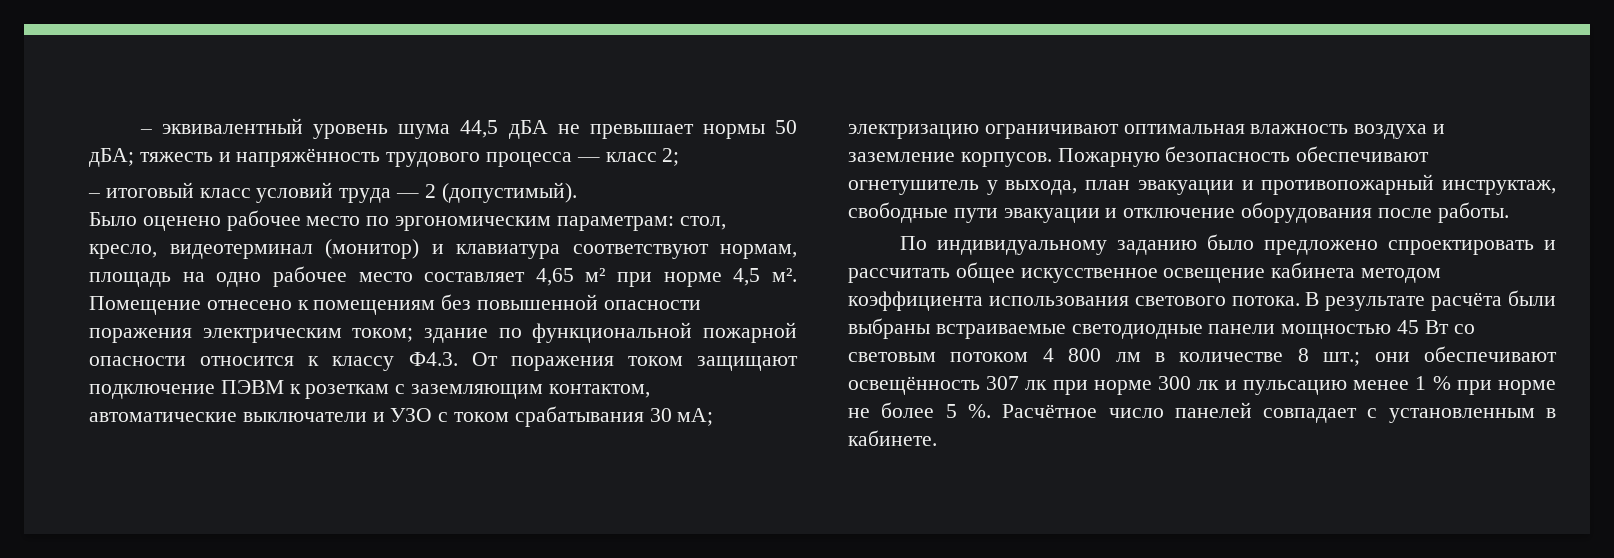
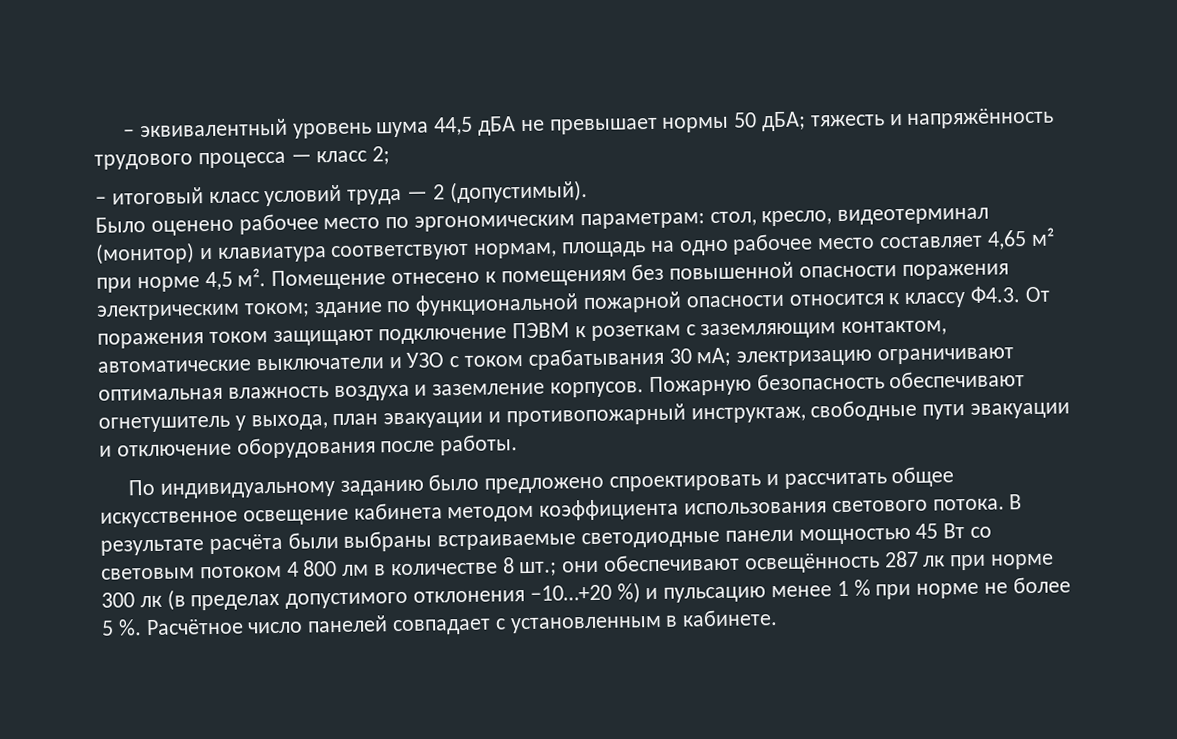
- В результате расчёта были выбраны встраиваемые светодиодные панели мощностью 45 Вт со световым потоком 4 800 лм в количестве 8 шт.; они обеспечивают освещённость 307 лк при норме 300 лк и пульсацию менее 1 % при норме не более 5 %.
+ В результате расчёта были выбраны встраиваемые светодиодные панели мощностью 45 Вт со световым потоком 4 800 лм в количестве 8 шт.; они обеспечивают освещённость 287 лк при норме 300 лк (в пределах допустимого отклонения −10…+20 %) и пульсацию менее 1 % при норме не более 5 %.

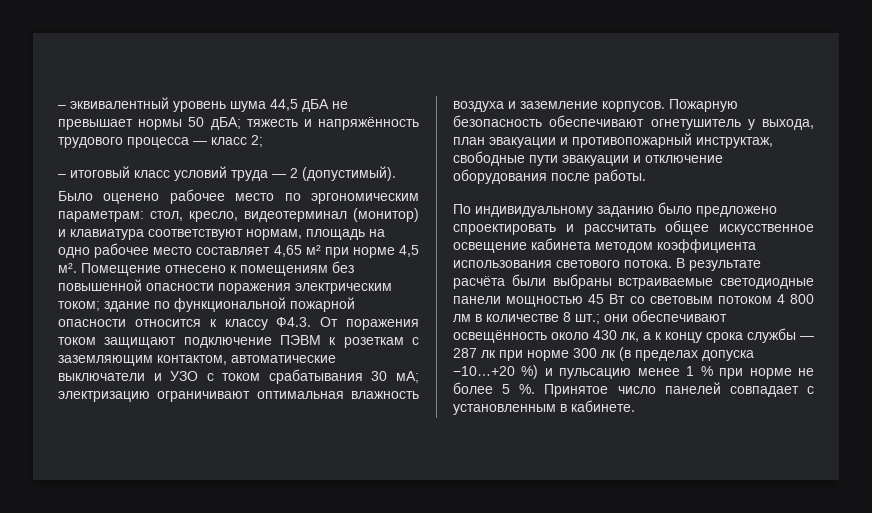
- В результате расчёта были выбраны встраиваемые светодиодные панели мощностью 45 Вт со световым потоком 4 800 лм в количестве 8 шт.; они обеспечивают освещённость 287 лк при норме 300 лк (в пределах допустимого отклонения −10…+20 %) и пульсацию менее 1 % при норме не более 5 %.
+ В результате расчёта были выбраны встраиваемые светодиодные панели мощностью 45 Вт со световым потоком 4 800 лм в количестве 8 шт.; они обеспечивают освещённость около 430 лк, а к концу срока службы — 287 лк при норме 300 лк (в пределах допуска −10…+20 %) и пульсацию менее 1 % при норме не более 5 %.
- Расчётное число панелей совпадает с установленным в кабинете.
+ Принятое число панелей совпадает с установленным в кабинете.

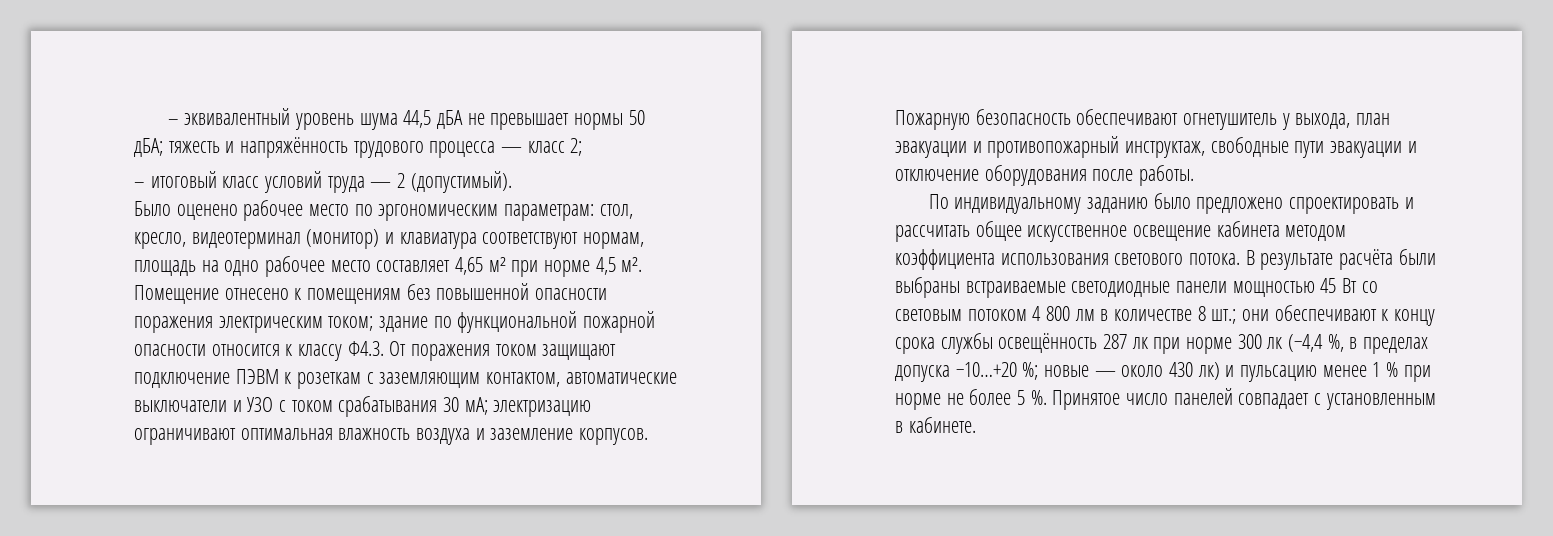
- В результате расчёта были выбраны встраиваемые светодиодные панели мощностью 45 Вт со световым потоком 4 800 лм в количестве 8 шт.; они обеспечивают освещённость около 430 лк, а к концу срока службы — 287 лк при норме 300 лк (в пределах допуска −10…+20 %) и пульсацию менее 1 % при норме не более 5 %.
+ В результате расчёта были выбраны встраиваемые светодиодные панели мощностью 45 Вт со световым потоком 4 800 лм в количестве 8 шт.; они обеспечивают к концу срока службы освещённость 287 лк при норме 300 лк (−4,4 %, в пределах допуска −10…+20 %; новые — около 430 лк) и пульсацию менее 1 % при норме не более 5 %.

